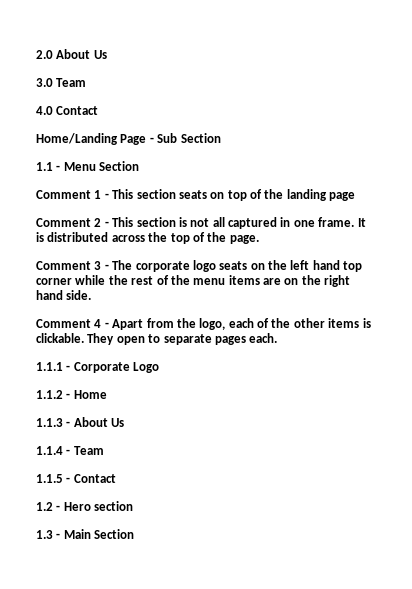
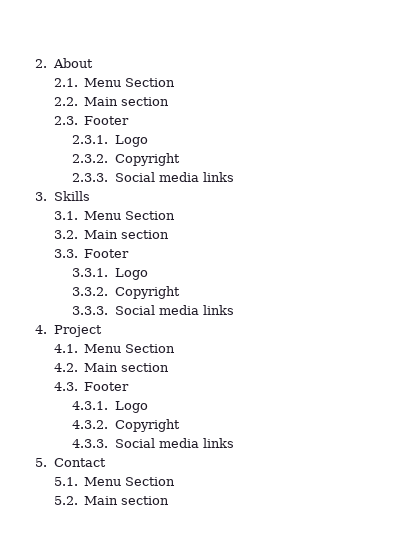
- 2.0 About Us
- 3.0 Team
- 4.0 Contact
- Home/Landing Page - Sub Section
- 1.1 - Menu Section
- Comment 1 - This section seats on top of the landing page
- Comment 2 - This section is not all captured in one frame. It is distributed across the top of the page.
- Comment 3 - The corporate logo seats on the left hand top corner while the rest of the menu items are on the right hand side.
- Comment 4 - Apart from the logo, each of the other items is clickable. They open to separate pages each.
- 1.1.1 - Corporate Logo
- 1.1.2 - Home
- 1.1.3 - About Us
- 1.1.4 - Team
- 1.1.5 - Contact
- 1.2 - Hero section
- 1.3 - Main Section
+ 2. About
+ 2.1. Menu Section
+ 2.2. Main section
+ 2.3. Footer
+ 2.3.1. Logo
+ 2.3.2. Copyright
+ 2.3.3. Social media links
+ 3. Skills
+ 3.1. Menu Section
+ 3.2. Main section
+ 3.3. Footer
+ 3.3.1. Logo
+ 3.3.2. Copyright
+ 3.3.3. Social media links
+ 4. Project
+ 4.1. Menu Section
+ 4.2. Main section
+ 4.3. Footer
+ 4.3.1. Logo
+ 4.3.2. Copyright
+ 4.3.3. Social media links
+ 5. Contact
+ 5.1. Menu Section
+ 5.2. Main section

